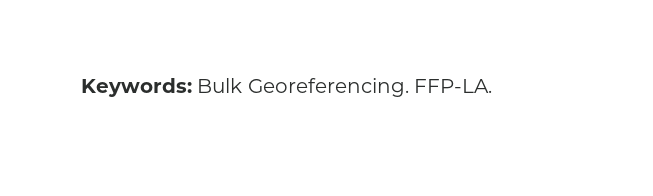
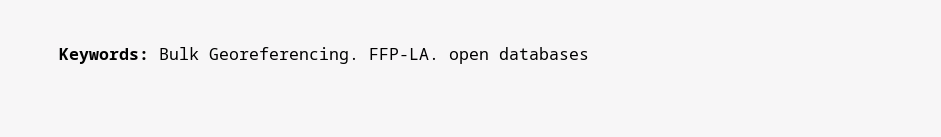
- FFP-LA.
+ FFP-LA. open databases

